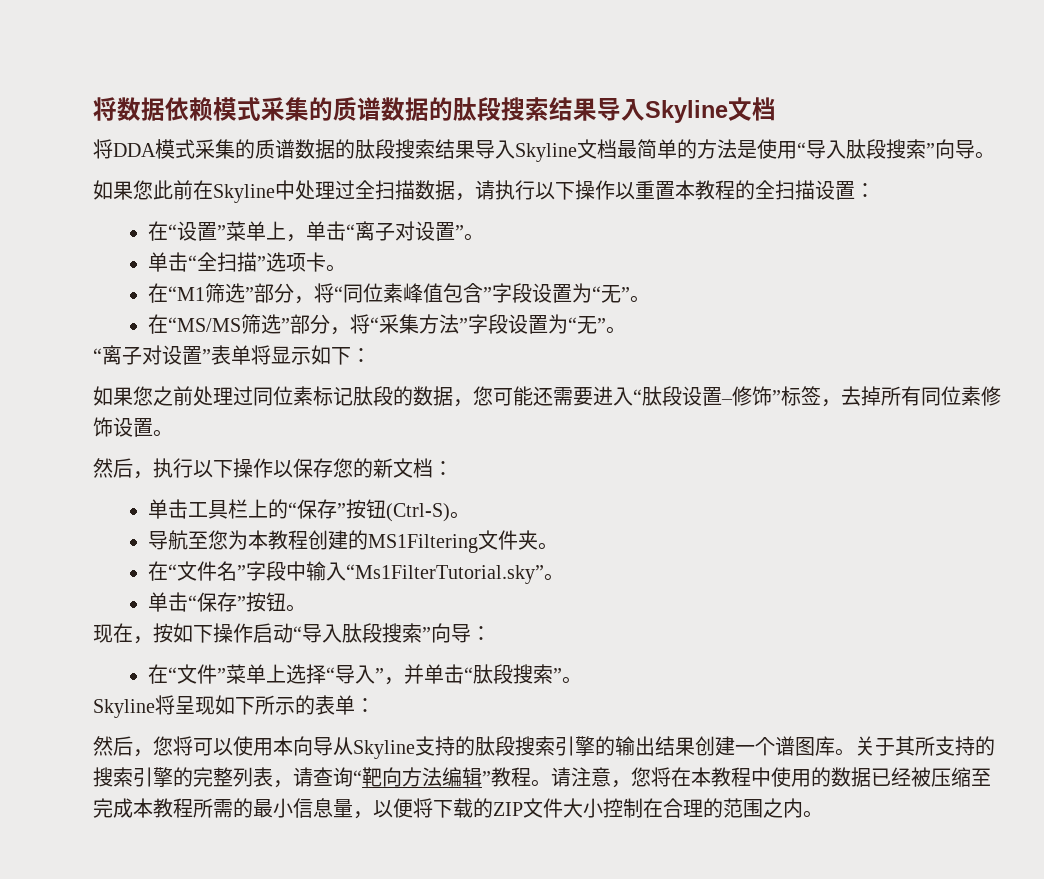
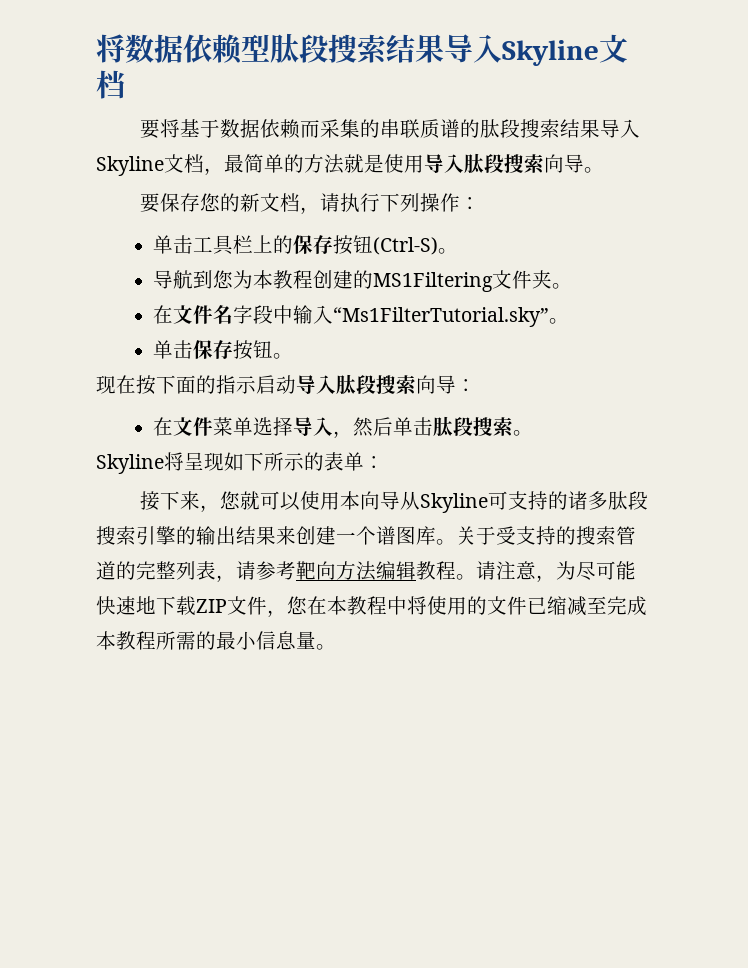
- 将数据依赖模式采集的质谱数据的肽段搜索结果导入Skyline文档
- 将DDA模式采集的质谱数据的肽段搜索结果导入Skyline文档最简单的方法是使用“导入肽段搜索”向导。
+ 将数据依赖型肽段搜索结果导入Skyline文档
+ 要将基于数据依赖而采集的串联质谱的肽段搜索结果导入Skyline文档，最简单的方法就是使用导入肽段搜索向导。
- 如果您此前在Skyline中处理过全扫描数据，请执行以下操作以重置本教程的全扫描设置：
- 在“设置”菜单上，单击“离子对设置”。
- 单击“全扫描”选项卡。
- 在“M1筛选”部分，将“同位素峰值包含”字段设置为“无”。
- 在“MS/MS筛选”部分，将“采集方法”字段设置为“无”。
- “离子对设置”表单将显示如下：
- 如果您之前处理过同位素标记肽段的数据，您可能还需要进入“肽段设置–修饰”标签，去掉所有同位素修饰设置。
- 然后，执行以下操作以保存您的新文档：
+ 要保存您的新文档，请执行下列操作：
- 单击工具栏上的“保存”按钮(Ctrl-S)。
+ 单击工具栏上的保存按钮(Ctrl-S)。
- 导航至您为本教程创建的MS1Filtering文件夹。
+ 导航到您为本教程创建的MS1Filtering文件夹。
- 在“文件名”字段中输入“Ms1FilterTutorial.sky”。
+ 在文件名字段中输入“Ms1FilterTutorial.sky”。
- 单击“保存”按钮。
+ 单击保存按钮。
- 现在，按如下操作启动“导入肽段搜索”向导：
+ 现在按下面的指示启动导入肽段搜索向导：
- 在“文件”菜单上选择“导入”，并单击“肽段搜索”。
+ 在文件菜单选择导入，然后单击肽段搜索。
- 然后，您将可以使用本向导从Skyline支持的肽段搜索引擎的输出结果创建一个谱图库。
+ 接下来，您就可以使用本向导从Skyline可支持的诸多肽段搜索引擎的输出结果来创建一个谱图库。
- 关于其所支持的搜索引擎的完整列表，请查询“靶向方法编辑”教程。
+ 关于受支持的搜索管道的完整列表，请参考靶向方法编辑教程。
- 请注意，您将在本教程中使用的数据已经被压缩至完成本教程所需的最小信息量，以便将下载的ZIP文件大小控制在合理的范围之内。
+ 请注意，为尽可能快速地下载ZIP文件，您在本教程中将使用的文件已缩减至完成本教程所需的最小信息量。

